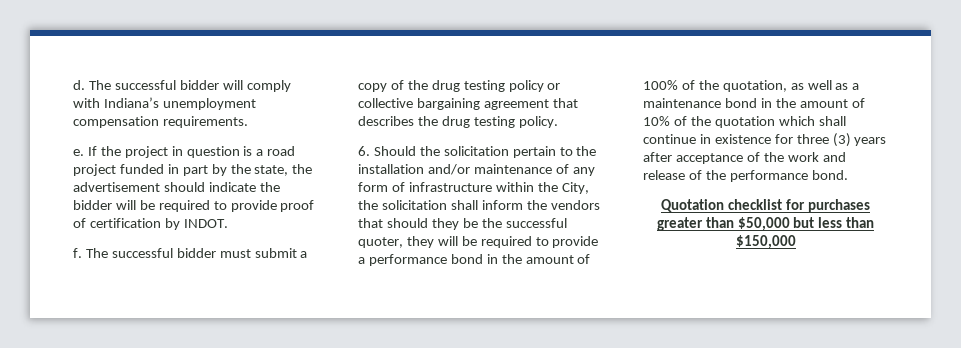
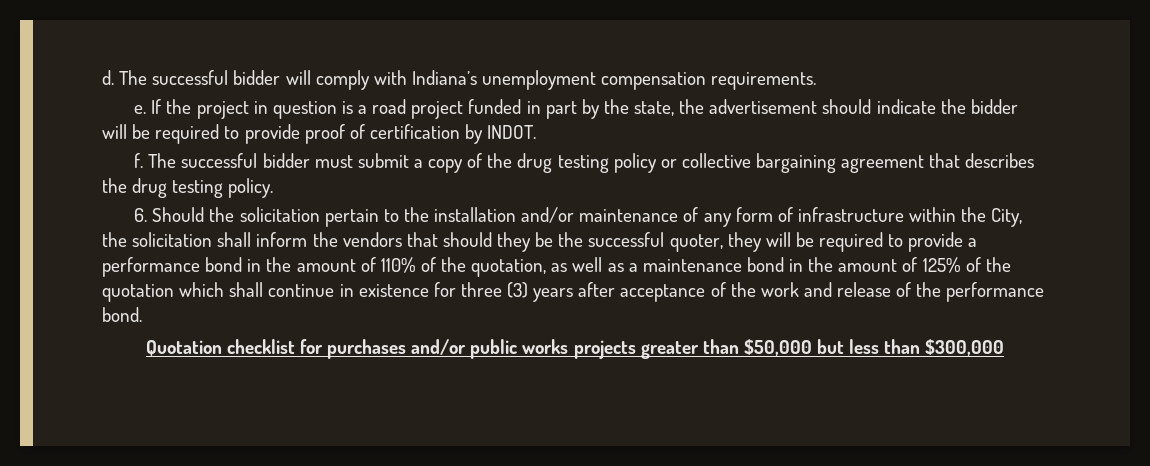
- 6. Should the solicitation pertain to the installation and/or maintenance of any form of infrastructure within the City, the solicitation shall inform the vendors that should they be the successful quoter, they will be required to provide a performance bond in the amount of 100% of the quotation, as well as a maintenance bond in the amount of 10% of the quotation which shall continue in existence for three (3) years after acceptance of the work and release of the performance bond.
+ 6. Should the solicitation pertain to the installation and/or maintenance of any form of infrastructure within the City, the solicitation shall inform the vendors that should they be the successful quoter, they will be required to provide a performance bond in the amount of 110% of the quotation, as well as a maintenance bond in the amount of 125% of the quotation which shall continue in existence for three (3) years after acceptance of the work and release of the performance bond.
- Quotation checklist for purchases greater than $50,000 but less than $150,000
+ Quotation checklist for purchases and/or public works projects greater than $50,000 but less than $300,000

